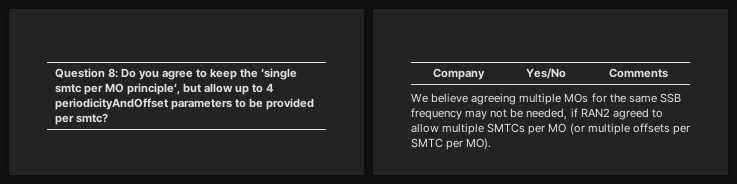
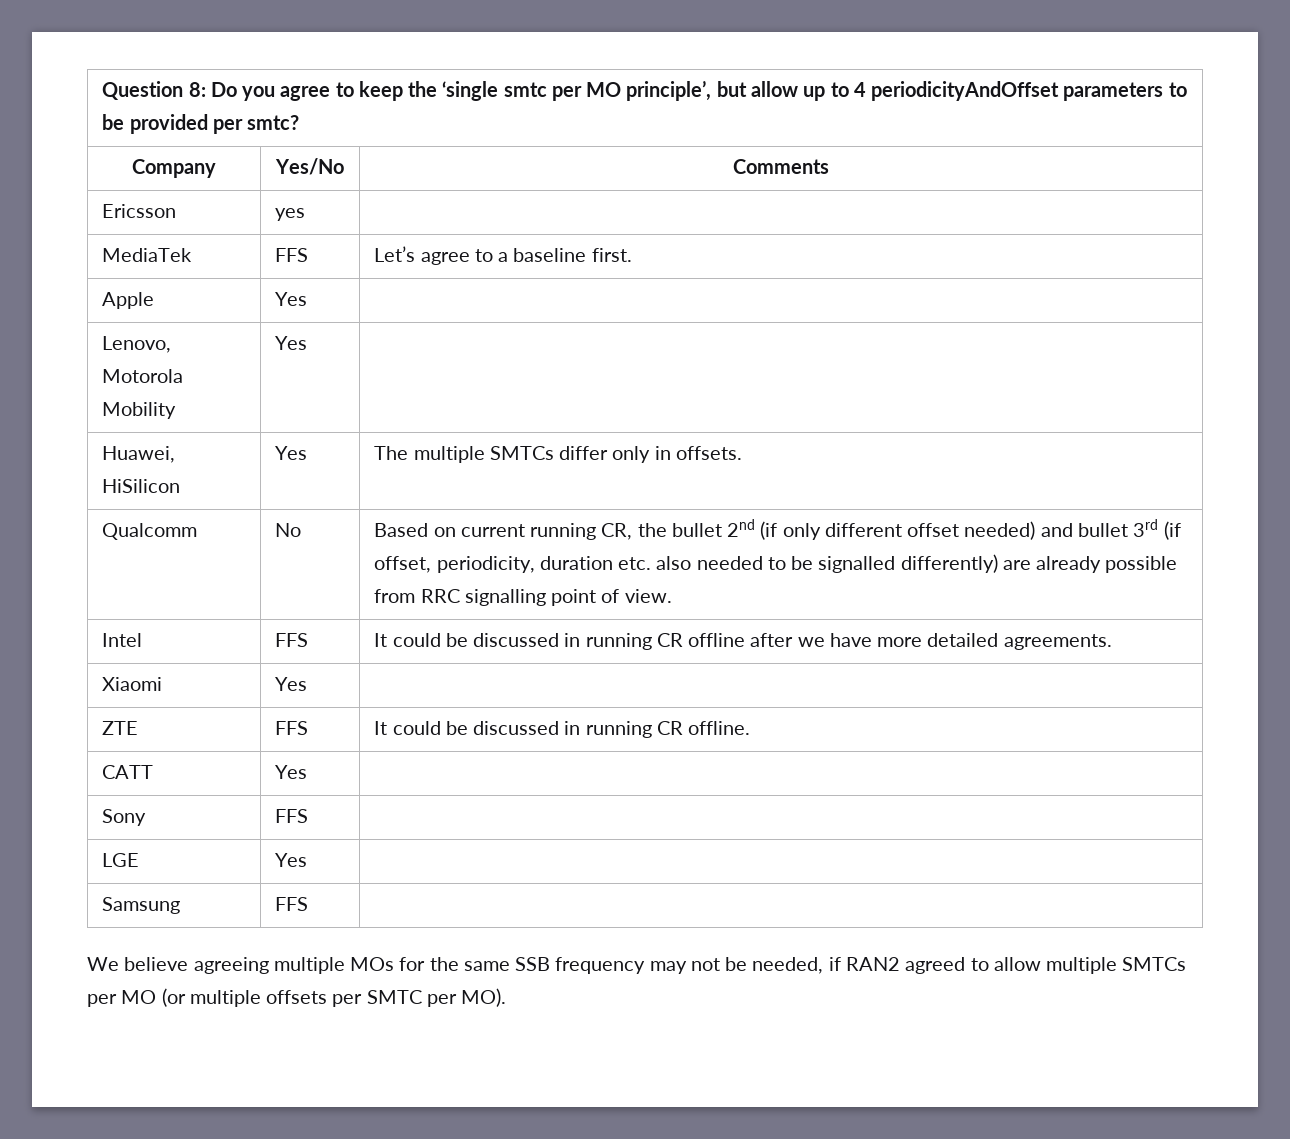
+ Ericsson | yes |
+ MediaTek | FFS | Let’s agree to a baseline first.
+ Apple | Yes |
+ Lenovo, Motorola Mobility | Yes |
+ Huawei, HiSilicon | Yes | The multiple SMTCs differ only in offsets.
+ Qualcomm | No | Based on current running CR, the bullet 2nd (if only different offset needed) and bullet 3rd (if offset, periodicity, duration etc. also needed to be signalled differently) are already possible from RRC signalling point of view.
+ Intel | FFS | It could be discussed in running CR offline after we have more detailed agreements.
+ Xiaomi | Yes |
+ ZTE | FFS | It could be discussed in running CR offline.
+ CATT | Yes |
+ Sony | FFS |
+ LGE | Yes |
+ Samsung | FFS |

